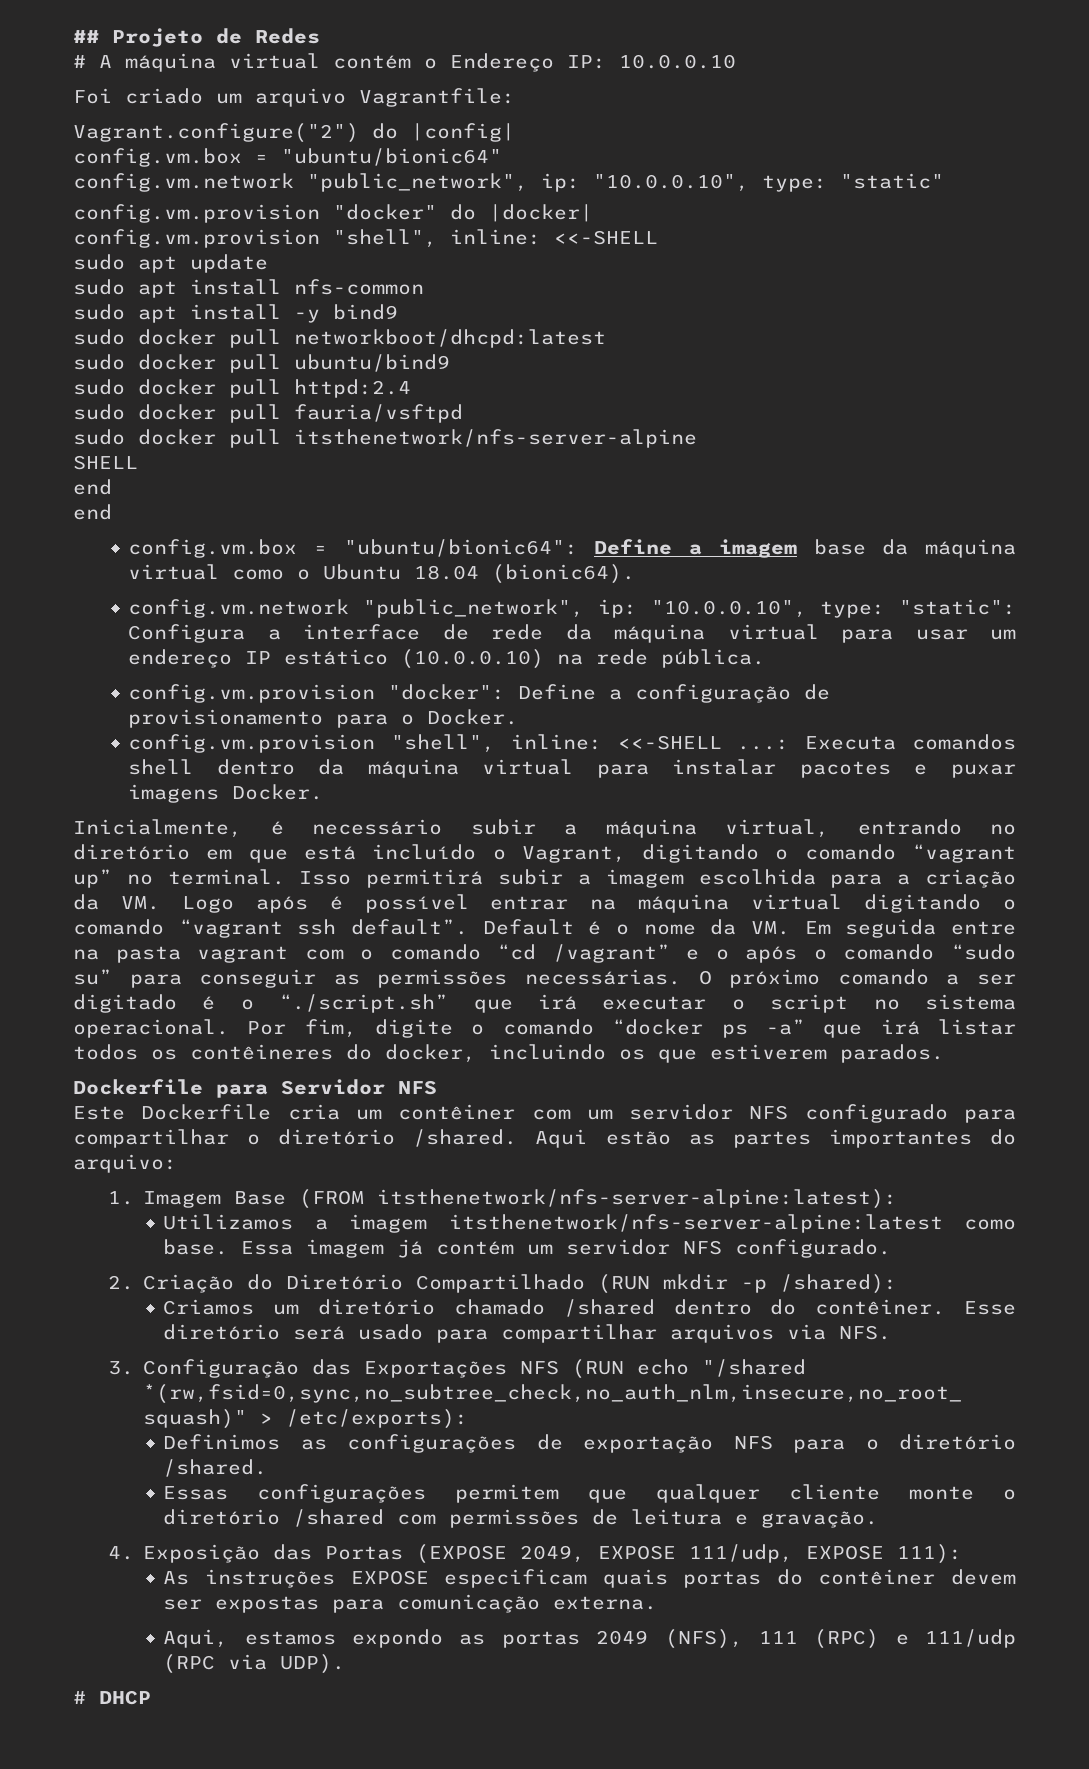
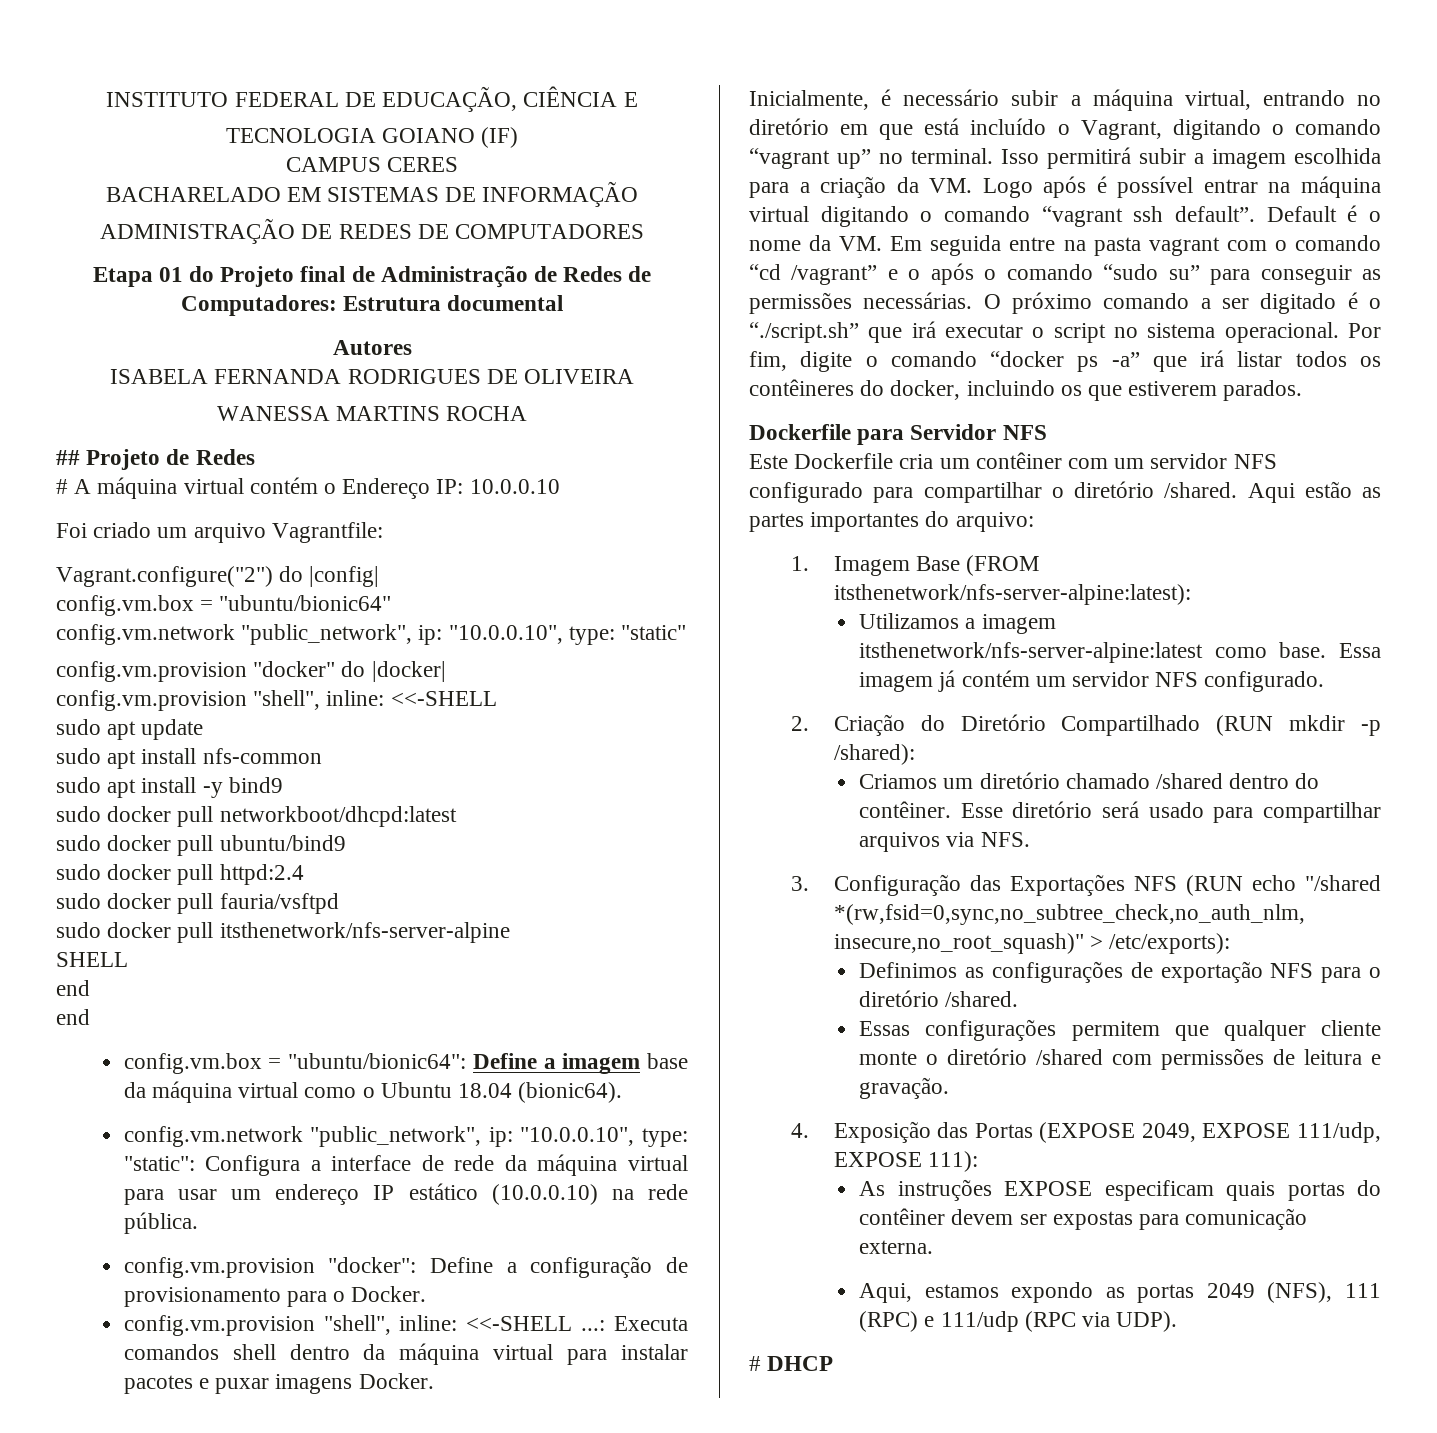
+ INSTITUTO FEDERAL DE EDUCAÇÃO, CIÊNCIA E
+ TECNOLOGIA GOIANO (IF)
+ CAMPUS CERES
+ BACHARELADO EM SISTEMAS DE INFORMAÇÃO
+ ADMINISTRAÇÃO DE REDES DE COMPUTADORES
+ Etapa 01 do Projeto final de Administração de Redes de Computadores: Estrutura documental
+ Autores
+ ISABELA FERNANDA RODRIGUES DE OLIVEIRA
+ WANESSA MARTINS ROCHA

